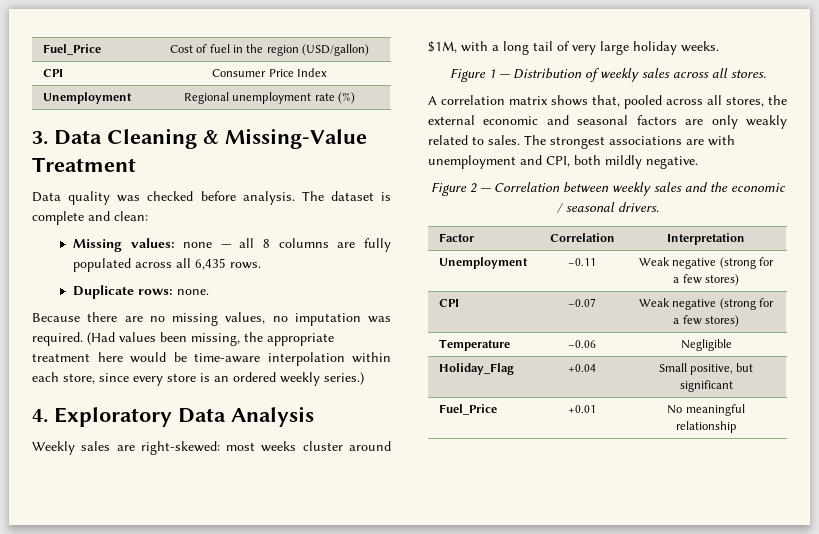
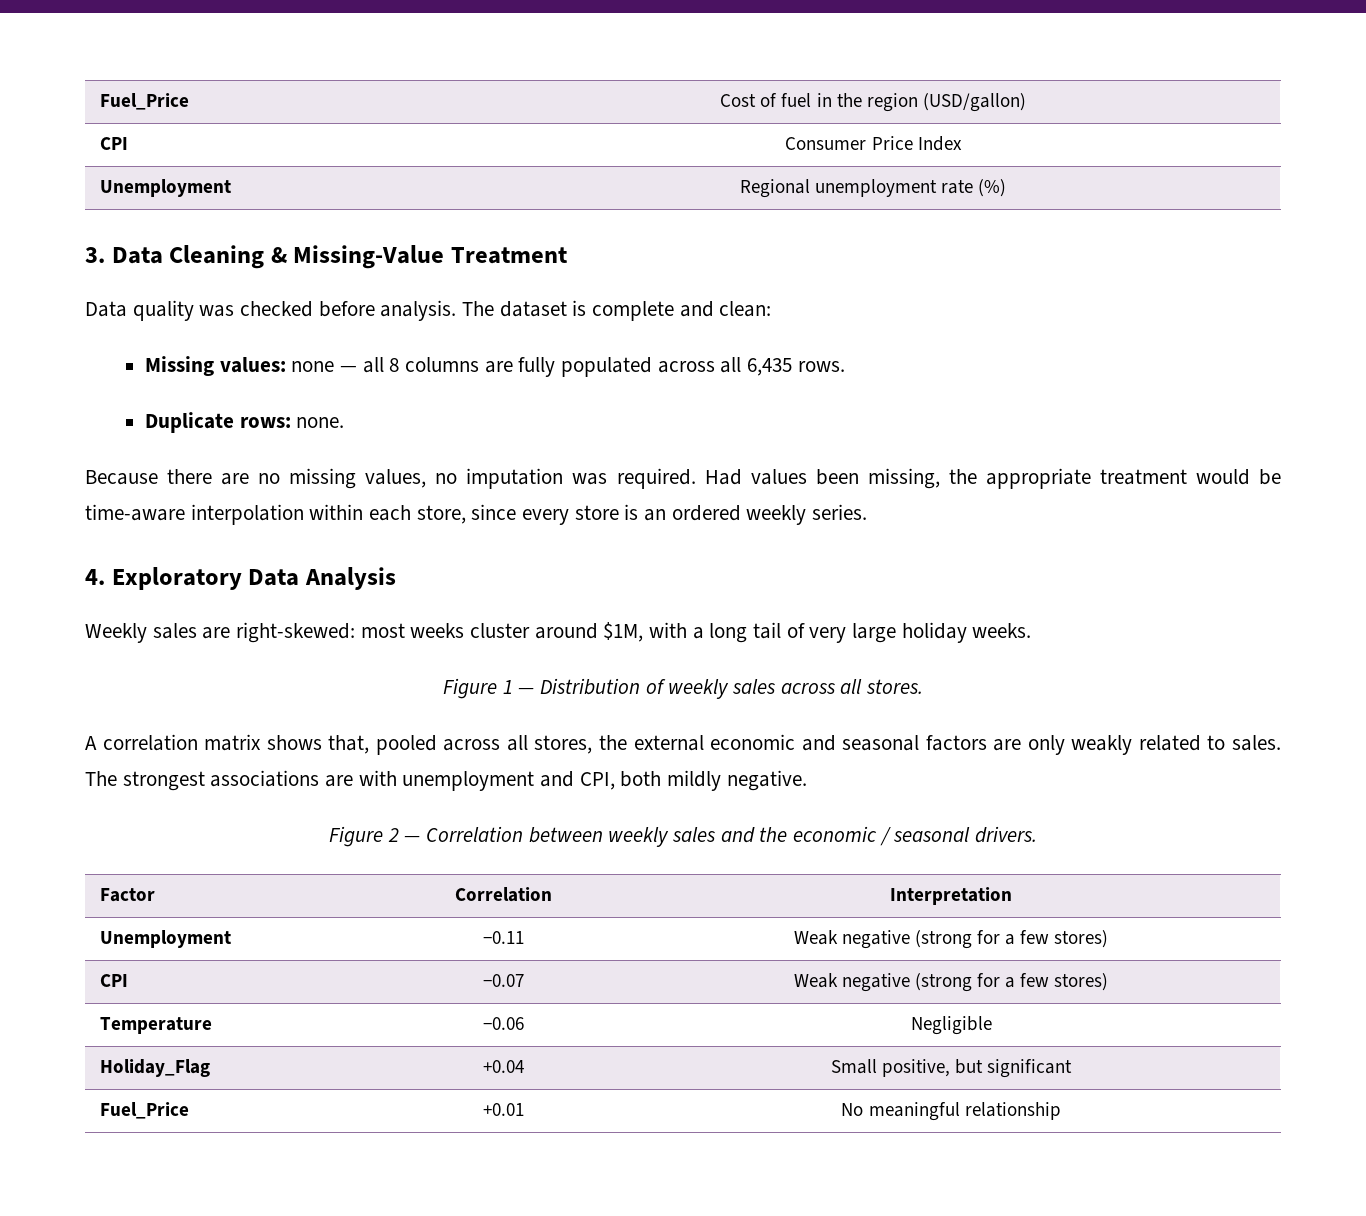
- (Had values been missing, the appropriate treatment here would be time-aware interpolation within each store, since every store is an ordered weekly series.)
+ Had values been missing, the appropriate treatment would be time-aware interpolation within each store, since every store is an ordered weekly series.

